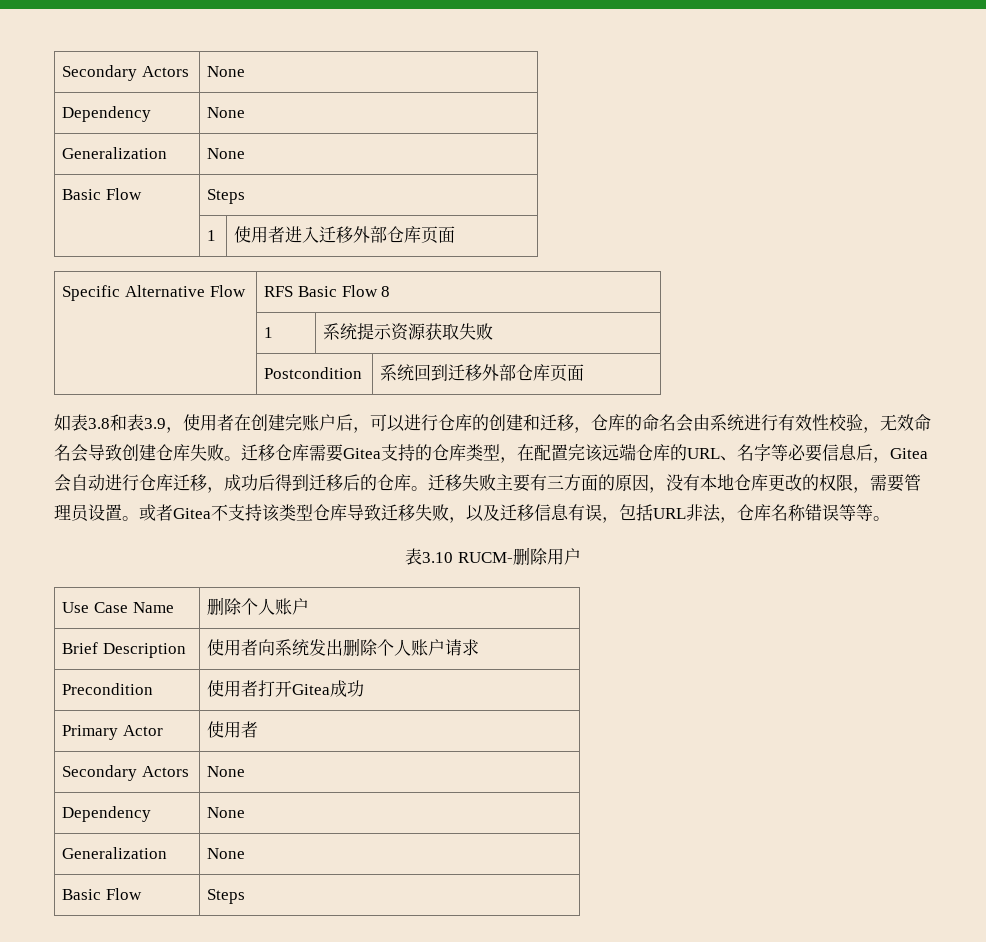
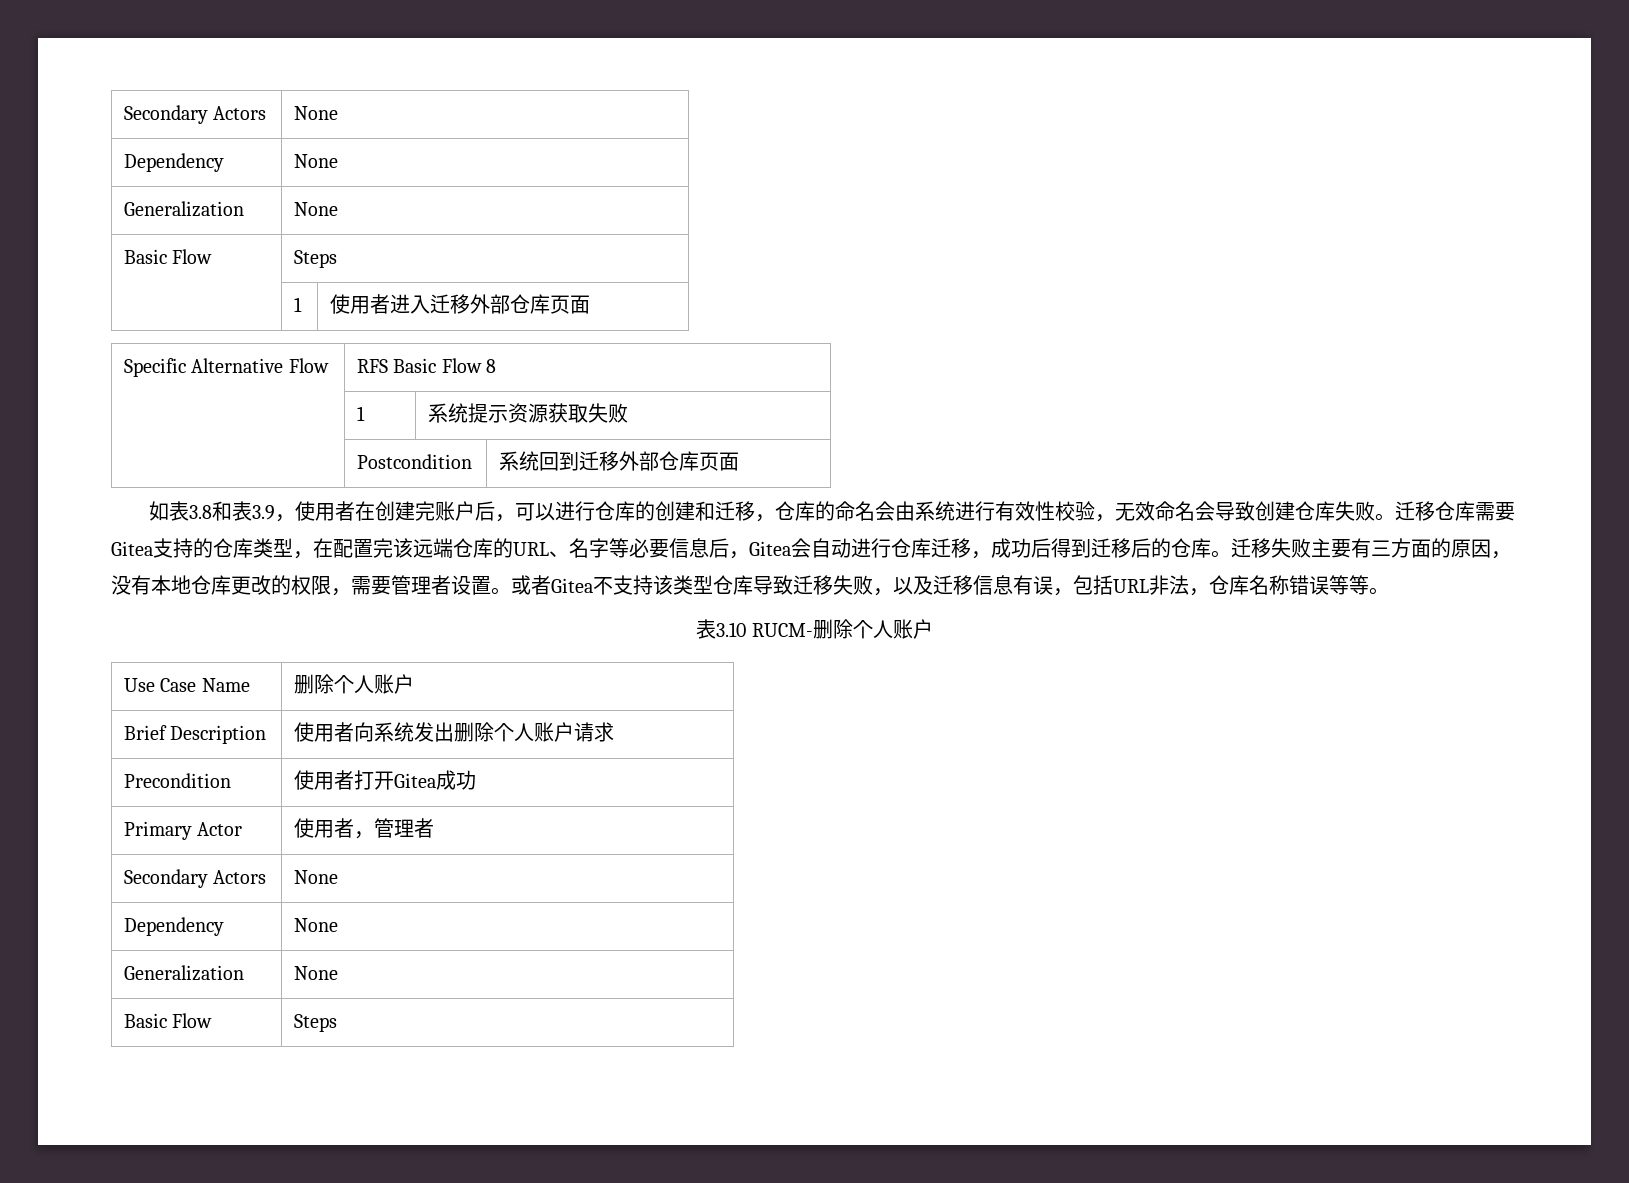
- 迁移失败主要有三方面的原因，没有本地仓库更改的权限，需要管理员设置。
+ 迁移失败主要有三方面的原因，没有本地仓库更改的权限，需要管理者设置。
- 表3.10 RUCM-删除用户
+ 表3.10 RUCM-删除个人账户
- Primary Actor | 使用者
+ Primary Actor | 使用者，管理者

